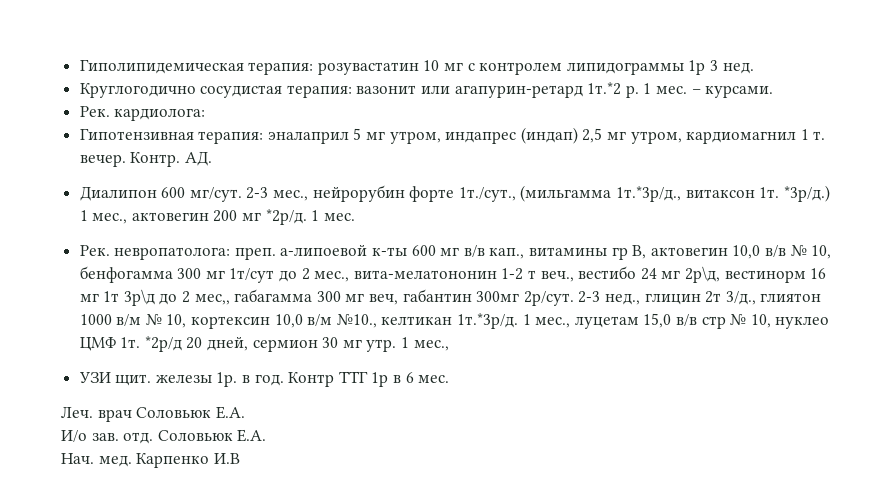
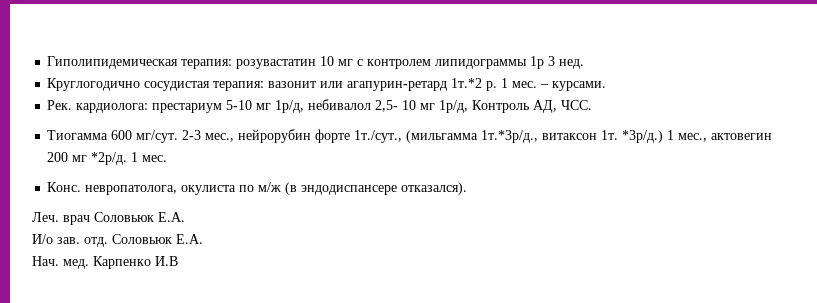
- Рек. кардиолога:
- Гипотензивная терапия: эналаприл 5 мг утром, индапрес (индап) 2,5 мг утром, кардиомагнил 1 т. вечер. Контр. АД.
- Диалипон 600 мг/сут.
+ Рек. кардиолога: престариум 5-10 мг 1р/д, небивалол 2,5- 10 мг 1р/д, Контроль АД, ЧСС.
+ Тиогамма 600 мг/сут.
- Рек. невропатолога: преп. а-липоевой к-ты 600 мг в/в кап., витамины гр В, актовегин 10,0 в/в № 10, бенфогамма 300 мг 1т/сут до 2 мес., вита-мелатононин 1-2 т веч., вестибо 24 мг 2р\д, вестинорм 16 мг 1т 3р\д до 2 мес,, габагамма 300 мг веч, габантин 300мг 2р/сут. 2-3 нед., глицин 2т 3/д., глиятон 1000 в/м № 10, кортексин 10,0 в/м №10., келтикан 1т.*3р/д. 1 мес., луцетам 15,0 в/в стр № 10, нуклео ЦМФ 1т. *2р/д 20 дней, сермион 30 мг утр. 1 мес.,
- УЗИ щит. железы 1р. в год. Контр ТТГ 1р в 6 мес.
+ Конс. невропатолога, окулиста по м/ж (в эндодиспансере отказался).

